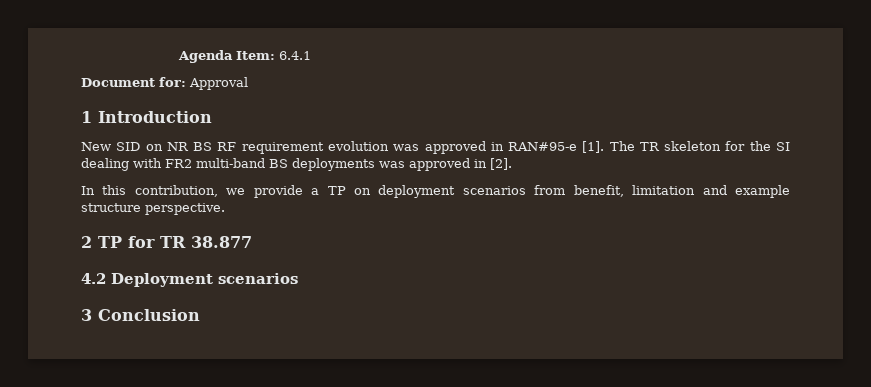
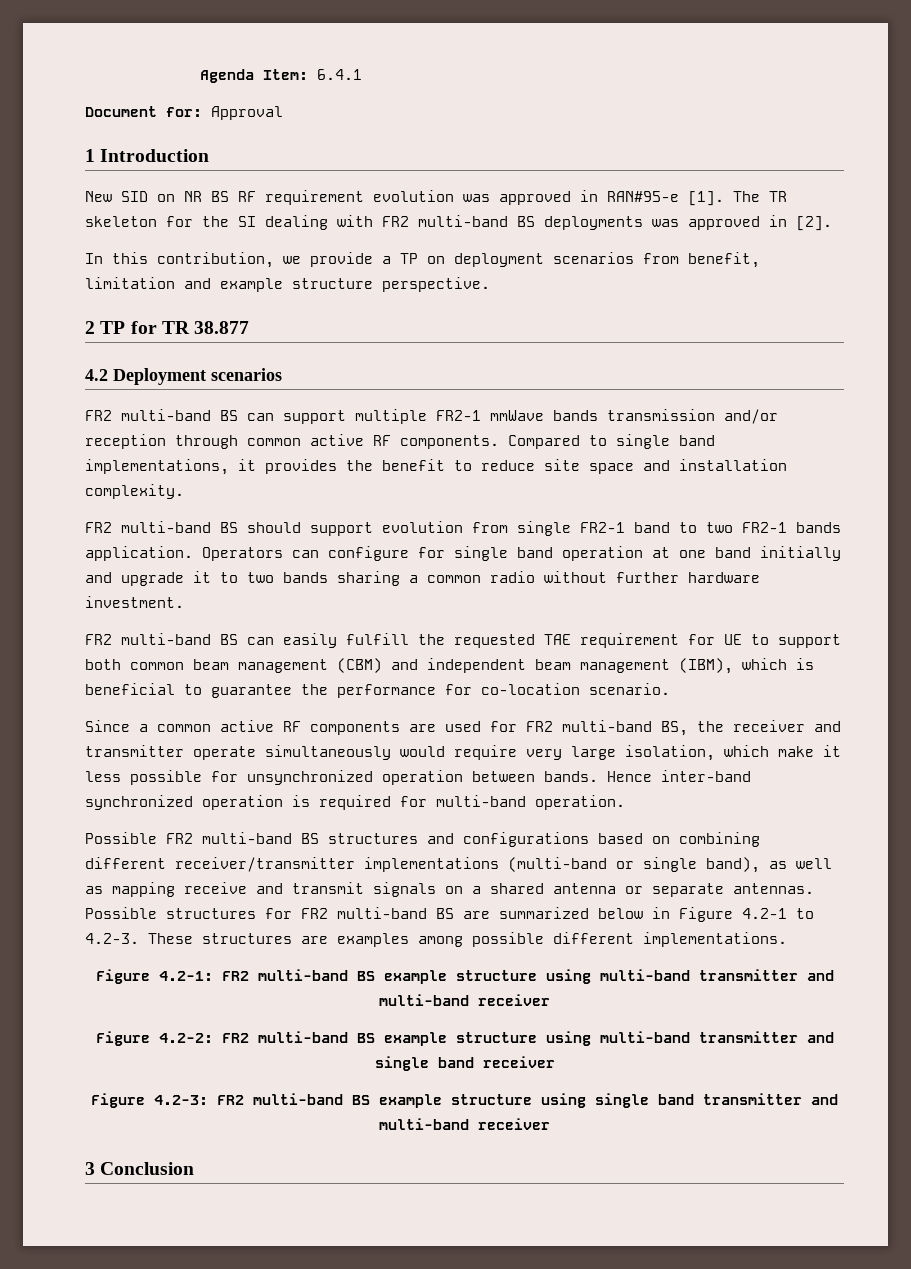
+ FR2 multi-band BS can support multiple FR2-1 mmWave bands transmission and/or reception through common active RF components. Compared to single band implementations, it provides the benefit to reduce site space and installation complexity.
+ FR2 multi-band BS should support evolution from single FR2-1 band to two FR2-1 bands application. Operators can configure for single band operation at one band initially and upgrade it to two bands sharing a common radio without further hardware investment.
+ FR2 multi-band BS can easily fulfill the requested TAE requirement for UE to support both common beam management (CBM) and independent beam management (IBM), which is beneficial to guarantee the performance for co-location scenario.
+ Since a common active RF components are used for FR2 multi-band BS, the receiver and transmitter operate simultaneously would require very large isolation, which make it less possible for unsynchronized operation between bands. Hence inter-band synchronized operation is required for multi-band operation.
+ Possible FR2 multi-band BS structures and configurations based on combining different receiver/transmitter implementations (multi-band or single band), as well as mapping receive and transmit signals on a shared antenna or separate antennas. Possible structures for FR2 multi-band BS are summarized below in Figure 4.2-1 to 4.2-3. These structures are examples among possible different implementations.
+ Figure 4.2-1: FR2 multi-band BS example structure using multi-band transmitter and multi-band receiver
+ Figure 4.2-2: FR2 multi-band BS example structure using multi-band transmitter and single band receiver
+ Figure 4.2-3: FR2 multi-band BS example structure using single band transmitter and multi-band receiver

